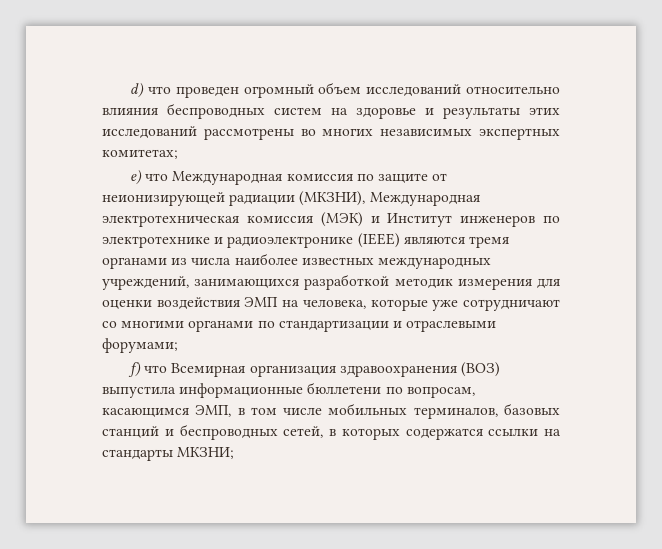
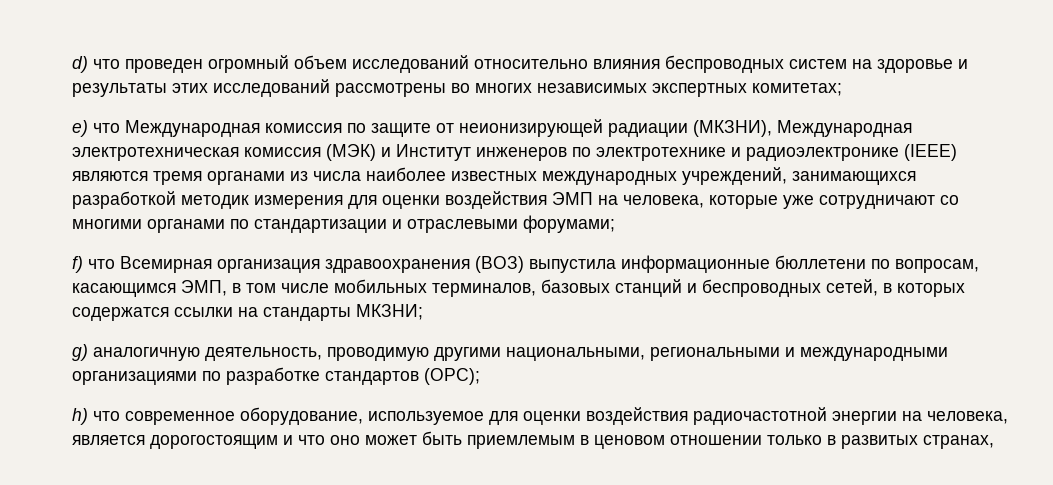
+ g) аналогичную деятельность, проводимую другими национальными, региональными и международными организациями по разработке стандартов (ОРС);
+ h) что современное оборудование, используемое для оценки воздействия радиочастотной энергии на человека, является дорогостоящим и что оно может быть приемлемым в ценовом отношении только в развитых странах,

